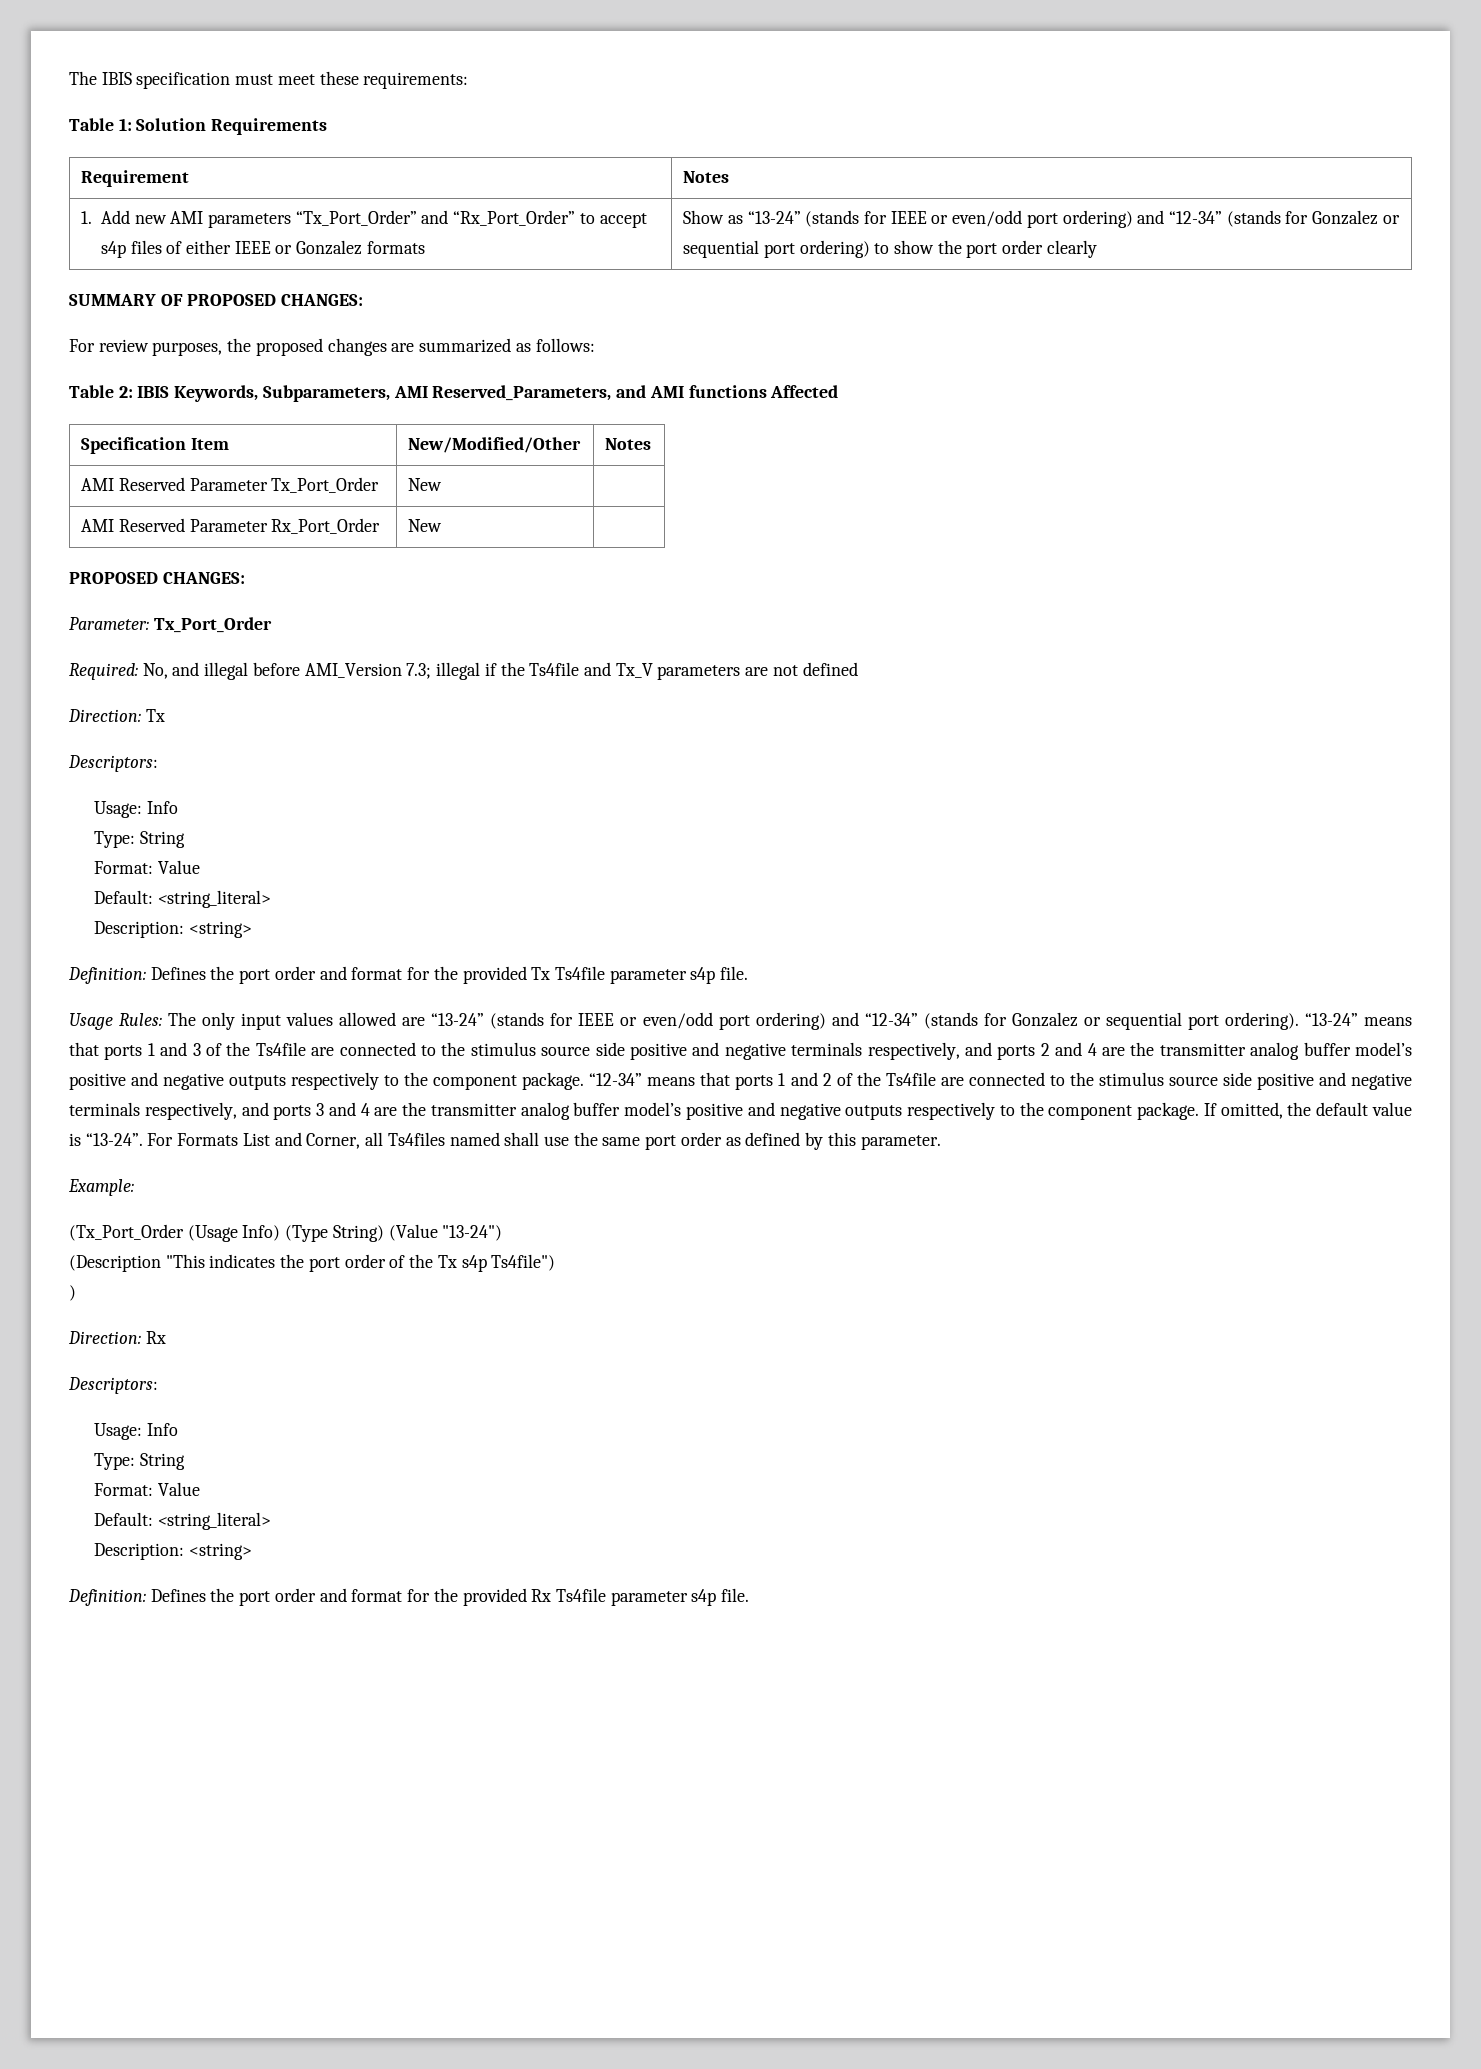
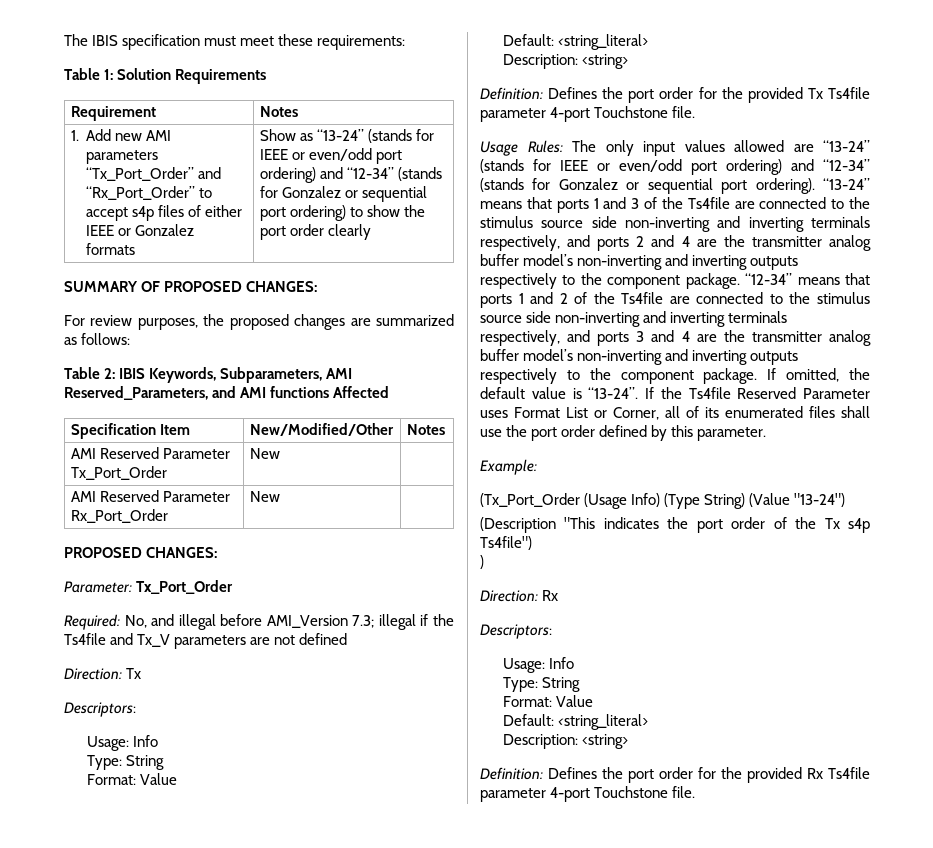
- Definition: Defines the port order and format for the provided Tx Ts4file parameter s4p file.
+ Definition: Defines the port order for the provided Tx Ts4file parameter 4-port Touchstone file.
- “13-24” means that ports 1 and 3 of the Ts4file are connected to the stimulus source side positive and negative terminals respectively, and ports 2 and 4 are the transmitter analog buffer model’s positive and negative outputs respectively to the component package.
+ “13-24” means that ports 1 and 3 of the Ts4file are connected to the stimulus source side non-inverting and inverting terminals respectively, and ports 2 and 4 are the transmitter analog buffer model’s non-inverting and inverting outputs respectively to the component package.
- “12-34” means that ports 1 and 2 of the Ts4file are connected to the stimulus source side positive and negative terminals respectively, and ports 3 and 4 are the transmitter analog buffer model’s positive and negative outputs respectively to the component package.
+ “12-34” means that ports 1 and 2 of the Ts4file are connected to the stimulus source side non-inverting and inverting terminals respectively, and ports 3 and 4 are the transmitter analog buffer model’s non-inverting and inverting outputs respectively to the component package.
- For Formats List and Corner, all Ts4files named shall use the same port order as defined by this parameter.
+ If the Ts4file Reserved Parameter uses Format List or Corner, all of its enumerated files shall use the port order defined by this parameter.
- Definition: Defines the port order and format for the provided Rx Ts4file parameter s4p file.
+ Definition: Defines the port order for the provided Rx Ts4file parameter 4-port Touchstone file.

